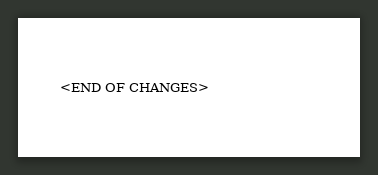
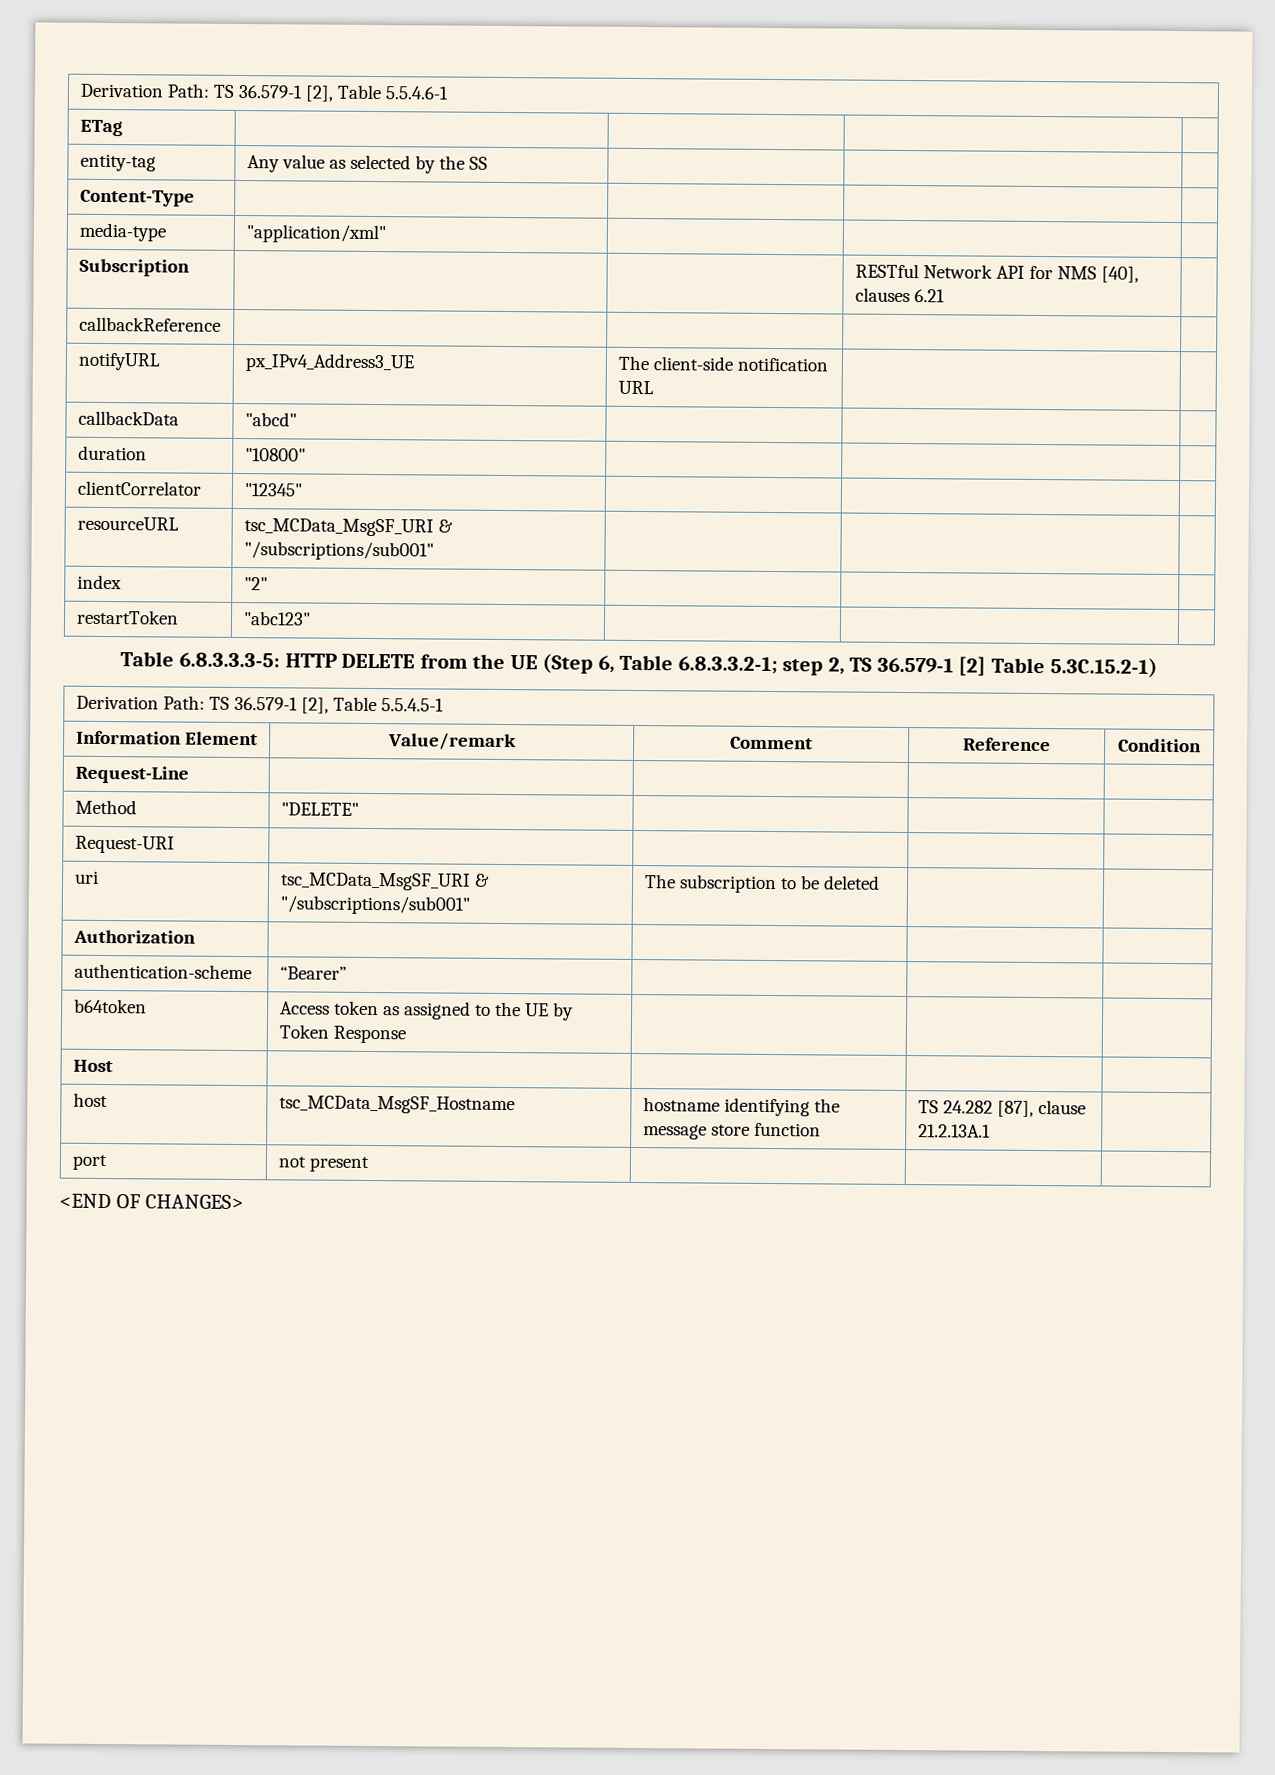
+ Derivation Path: TS 36.579-1 [2], Table 5.5.4.6-1
+ ETag | | | |
+ entity-tag | Any value as selected by the SS | | |
+ Content-Type | | | |
+ media-type | "application/xml" | | |
+ Subscription | | | RESTful Network API for NMS [40], clauses 6.21 |
+ callbackReference | | | |
+ notifyURL | px_IPv4_Address3_UE | The client-side notification URL | |
+ callbackData | "abcd" | | |
+ duration | "10800" | | |
+ clientCorrelator | "12345" | | |
+ resourceURL | tsc_MCData_MsgSF_URI & "/subscriptions/sub001" | | |
+ index | "2" | | |
+ restartToken | "abc123" | | |
+ Table 6.8.3.3.3-5: HTTP DELETE from the UE (Step 6, Table 6.8.3.3.2-1; step 2, TS 36.579-1 [2] Table 5.3C.15.2-1)
+ Derivation Path: TS 36.579-1 [2], Table 5.5.4.5-1
+ Information Element | Value/remark | Comment | Reference | Condition
+ Request-Line | | | |
+ Method | "DELETE" | | |
+ Request-URI | | | |
+ uri | tsc_MCData_MsgSF_URI & "/subscriptions/sub001" | The subscription to be deleted | |
+ Authorization | | | |
+ authentication-scheme | “Bearer” | | |
+ b64token | Access token as assigned to the UE by Token Response | | |
+ Host | | | |
+ host | tsc_MCData_MsgSF_Hostname | hostname identifying the message store function | TS 24.282 [87], clause 21.2.13A.1 |
+ port | not present | | |

